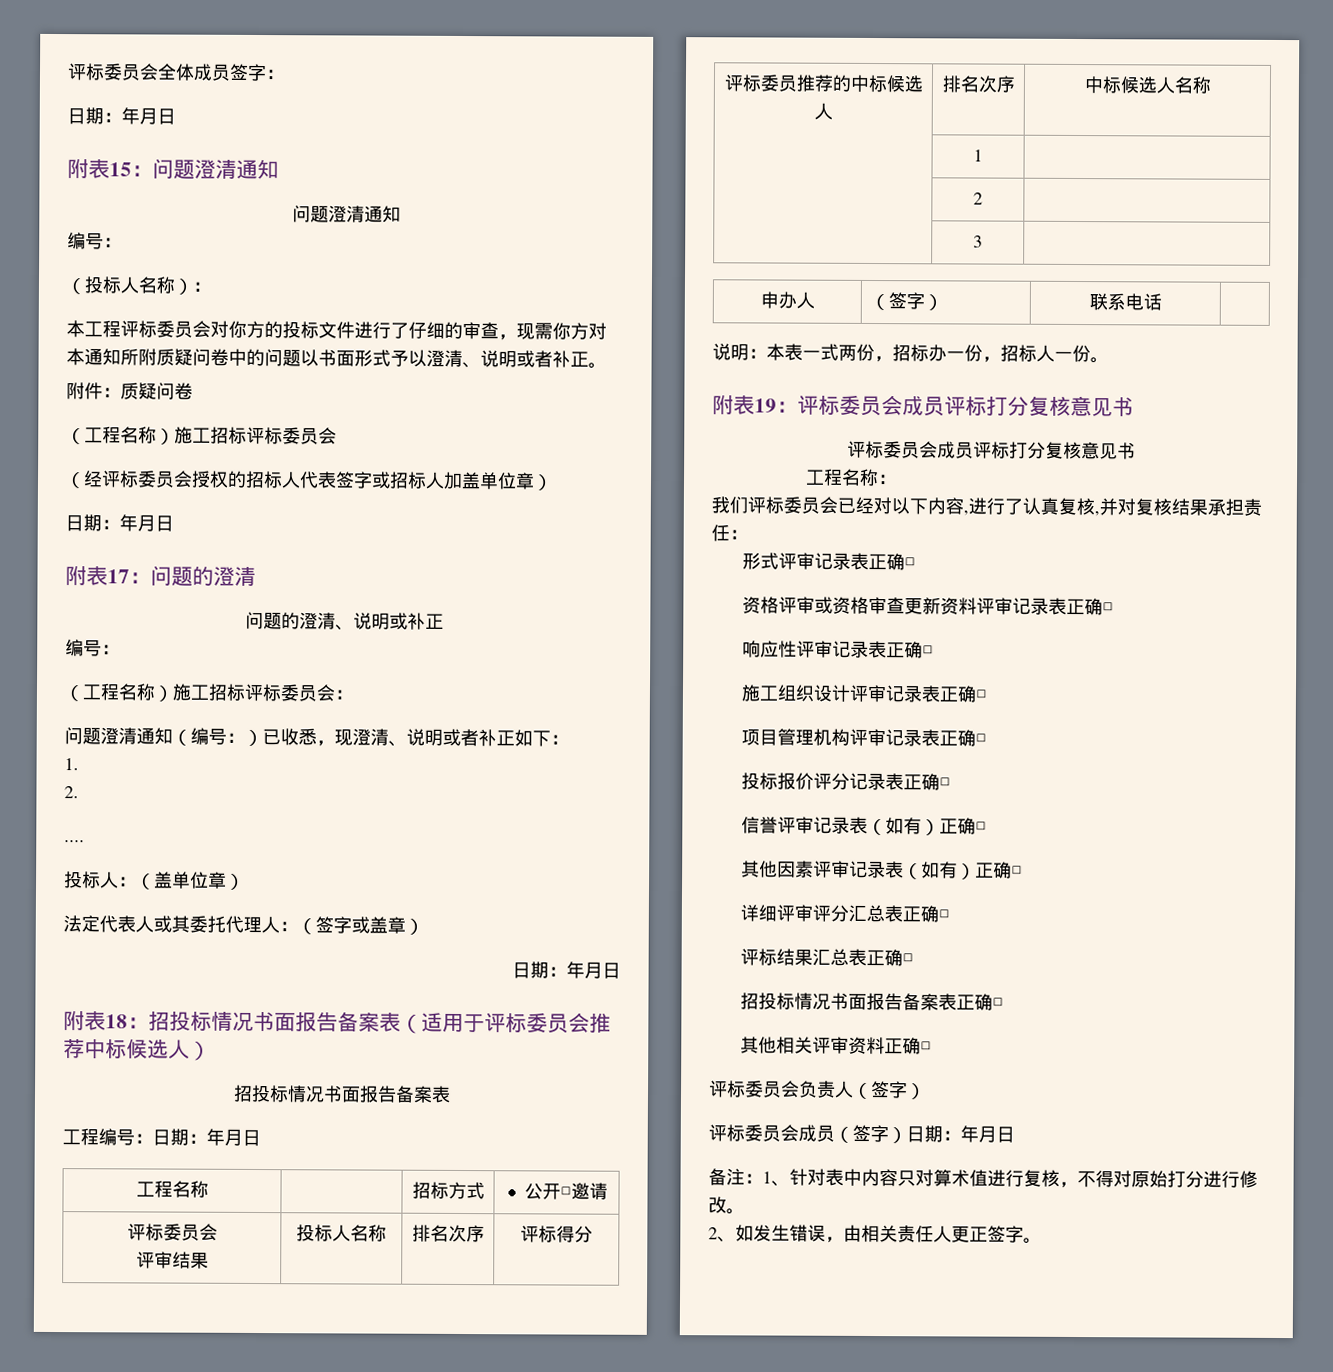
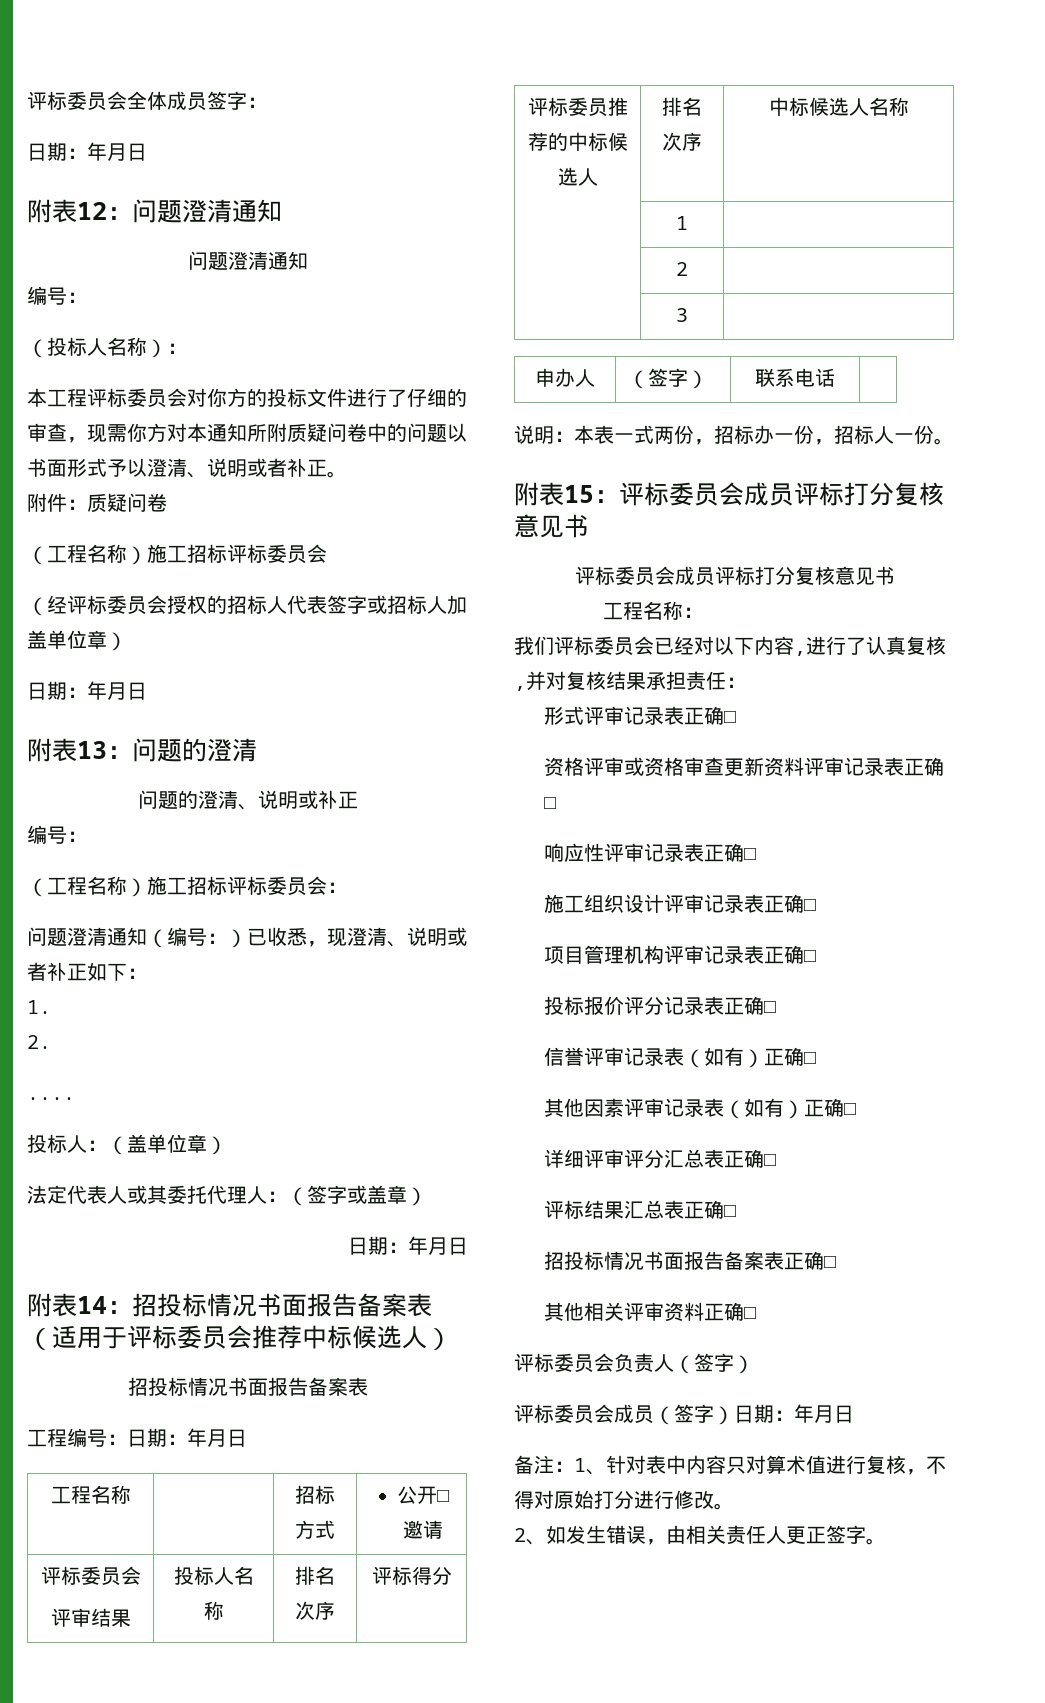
- 附表15：问题澄清通知
+ 附表12：问题澄清通知
- 附表17：问题的澄清
+ 附表13：问题的澄清
- 附表18：招投标情况书面报告备案表（适用于评标委员会推荐中标候选人）
+ 附表14：招投标情况书面报告备案表（适用于评标委员会推荐中标候选人）
- 附表19：评标委员会成员评标打分复核意见书
+ 附表15：评标委员会成员评标打分复核意见书

